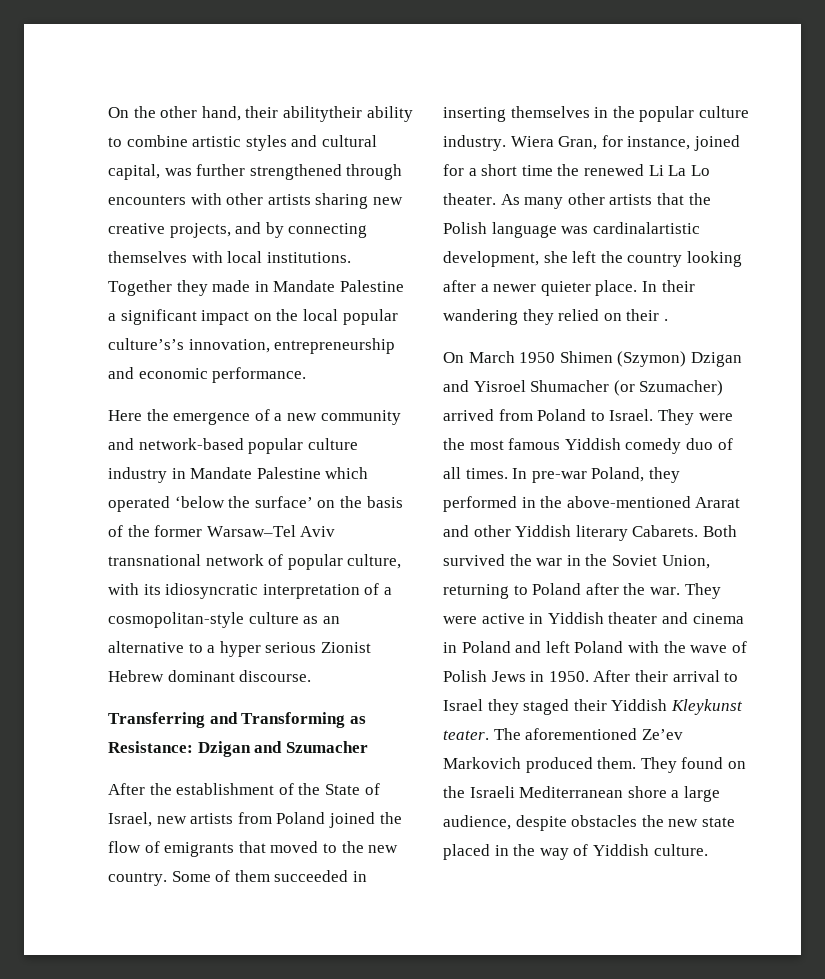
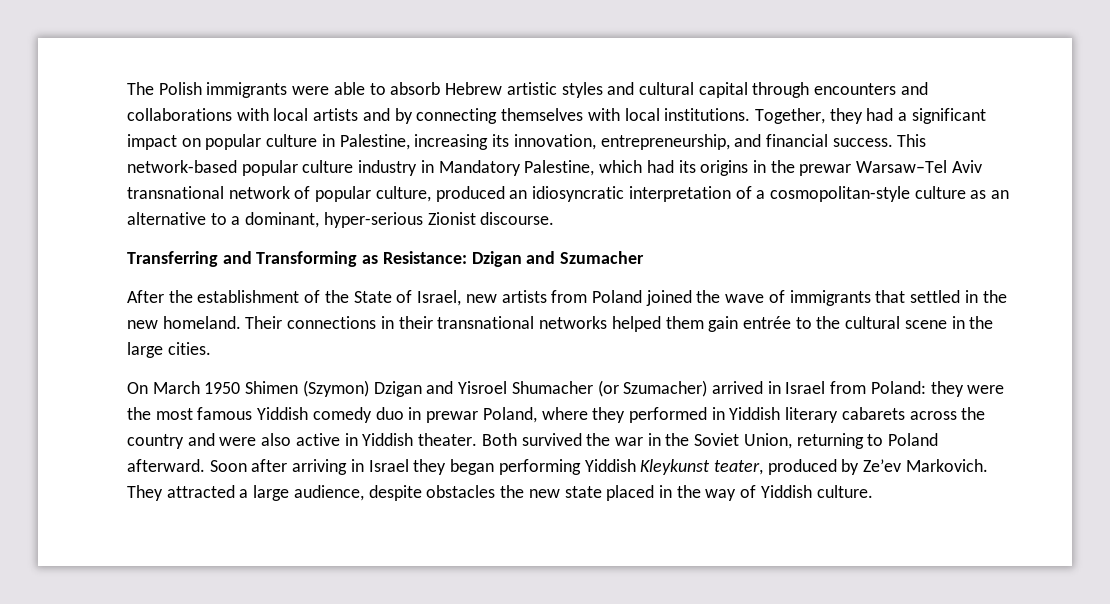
- On the other hand, their abilitytheir ability to combine artistic styles and cultural capital, was further strengthened through encounters with other artists sharing new creative projects, and by connecting themselves with local institutions.
+ The Polish immigrants were able to absorb Hebrew artistic styles and cultural capital through encounters and collaborations with local artists and by connecting themselves with local institutions.
- Together they made in Mandate Palestine a significant impact on the local popular culture’s’s innovation, entrepreneurship and economic performance.
- Here the emergence of a new community and network-based popular culture industry in Mandate Palestine which operated ‘below the surface’ on the basis of the former Warsaw–Tel Aviv transnational network of popular culture, with its idiosyncratic interpretation of a cosmopolitan-style culture as an alternative to a hyper serious Zionist Hebrew dominant discourse.
+ Together, they had a significant impact on popular culture in Palestine, increasing its innovation, entrepreneurship, and financial success. This network-based popular culture industry in Mandatory Palestine, which had its origins in the prewar Warsaw–Tel Aviv transnational network of popular culture, produced an idiosyncratic interpretation of a cosmopolitan-style culture as an alternative to a dominant, hyper-serious Zionist discourse.
- After the establishment of the State of Israel, new artists from Poland joined the flow of emigrants that moved to the new country. Some of them succeeded in inserting themselves in the popular culture industry. Wiera Gran, for instance, joined for a short time the renewed Li La Lo theater. As many other artists that the Polish language was cardinalartistic development, she left the country looking after a newer quieter place. In their wandering they relied on their .
+ After the establishment of the State of Israel, new artists from Poland joined the wave of immigrants that settled in the new homeland. Their connections in their transnational networks helped them gain entrée to the cultural scene in the large cities.
- On March 1950 Shimen (Szymon) Dzigan and Yisroel Shumacher (or Szumacher) arrived from Poland to Israel. They were the most famous Yiddish comedy duo of all times. In pre-war Poland, they performed in the above-mentioned Ararat and other Yiddish literary Cabarets.
+ On March 1950 Shimen (Szymon) Dzigan and Yisroel Shumacher (or Szumacher) arrived in Israel from Poland: they were the most famous Yiddish comedy duo in prewar Poland, where they performed in Yiddish literary cabarets across the country and were also active in Yiddish theater.
- Both survived the war in the Soviet Union, returning to Poland after the war. They were active in Yiddish theater and cinema in Poland and left Poland with the wave of Polish Jews in 1950. After their arrival to Israel they staged their Yiddish Kleykunst teater. The aforementioned Ze’ev Markovich produced them. They found on the Israeli Mediterranean shore a large audience, despite obstacles the new state placed in the way of Yiddish culture.
+ Both survived the war in the Soviet Union, returning to Poland afterward. Soon after arriving in Israel they began performing Yiddish Kleykunst teater, produced by Ze’ev Markovich. They attracted a large audience, despite obstacles the new state placed in the way of Yiddish culture.

